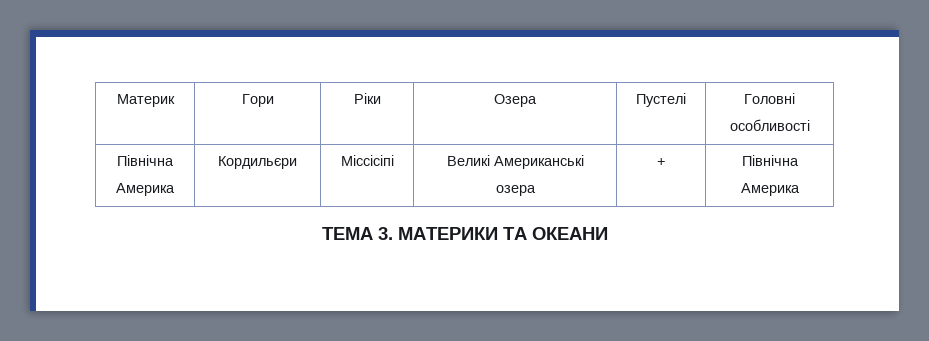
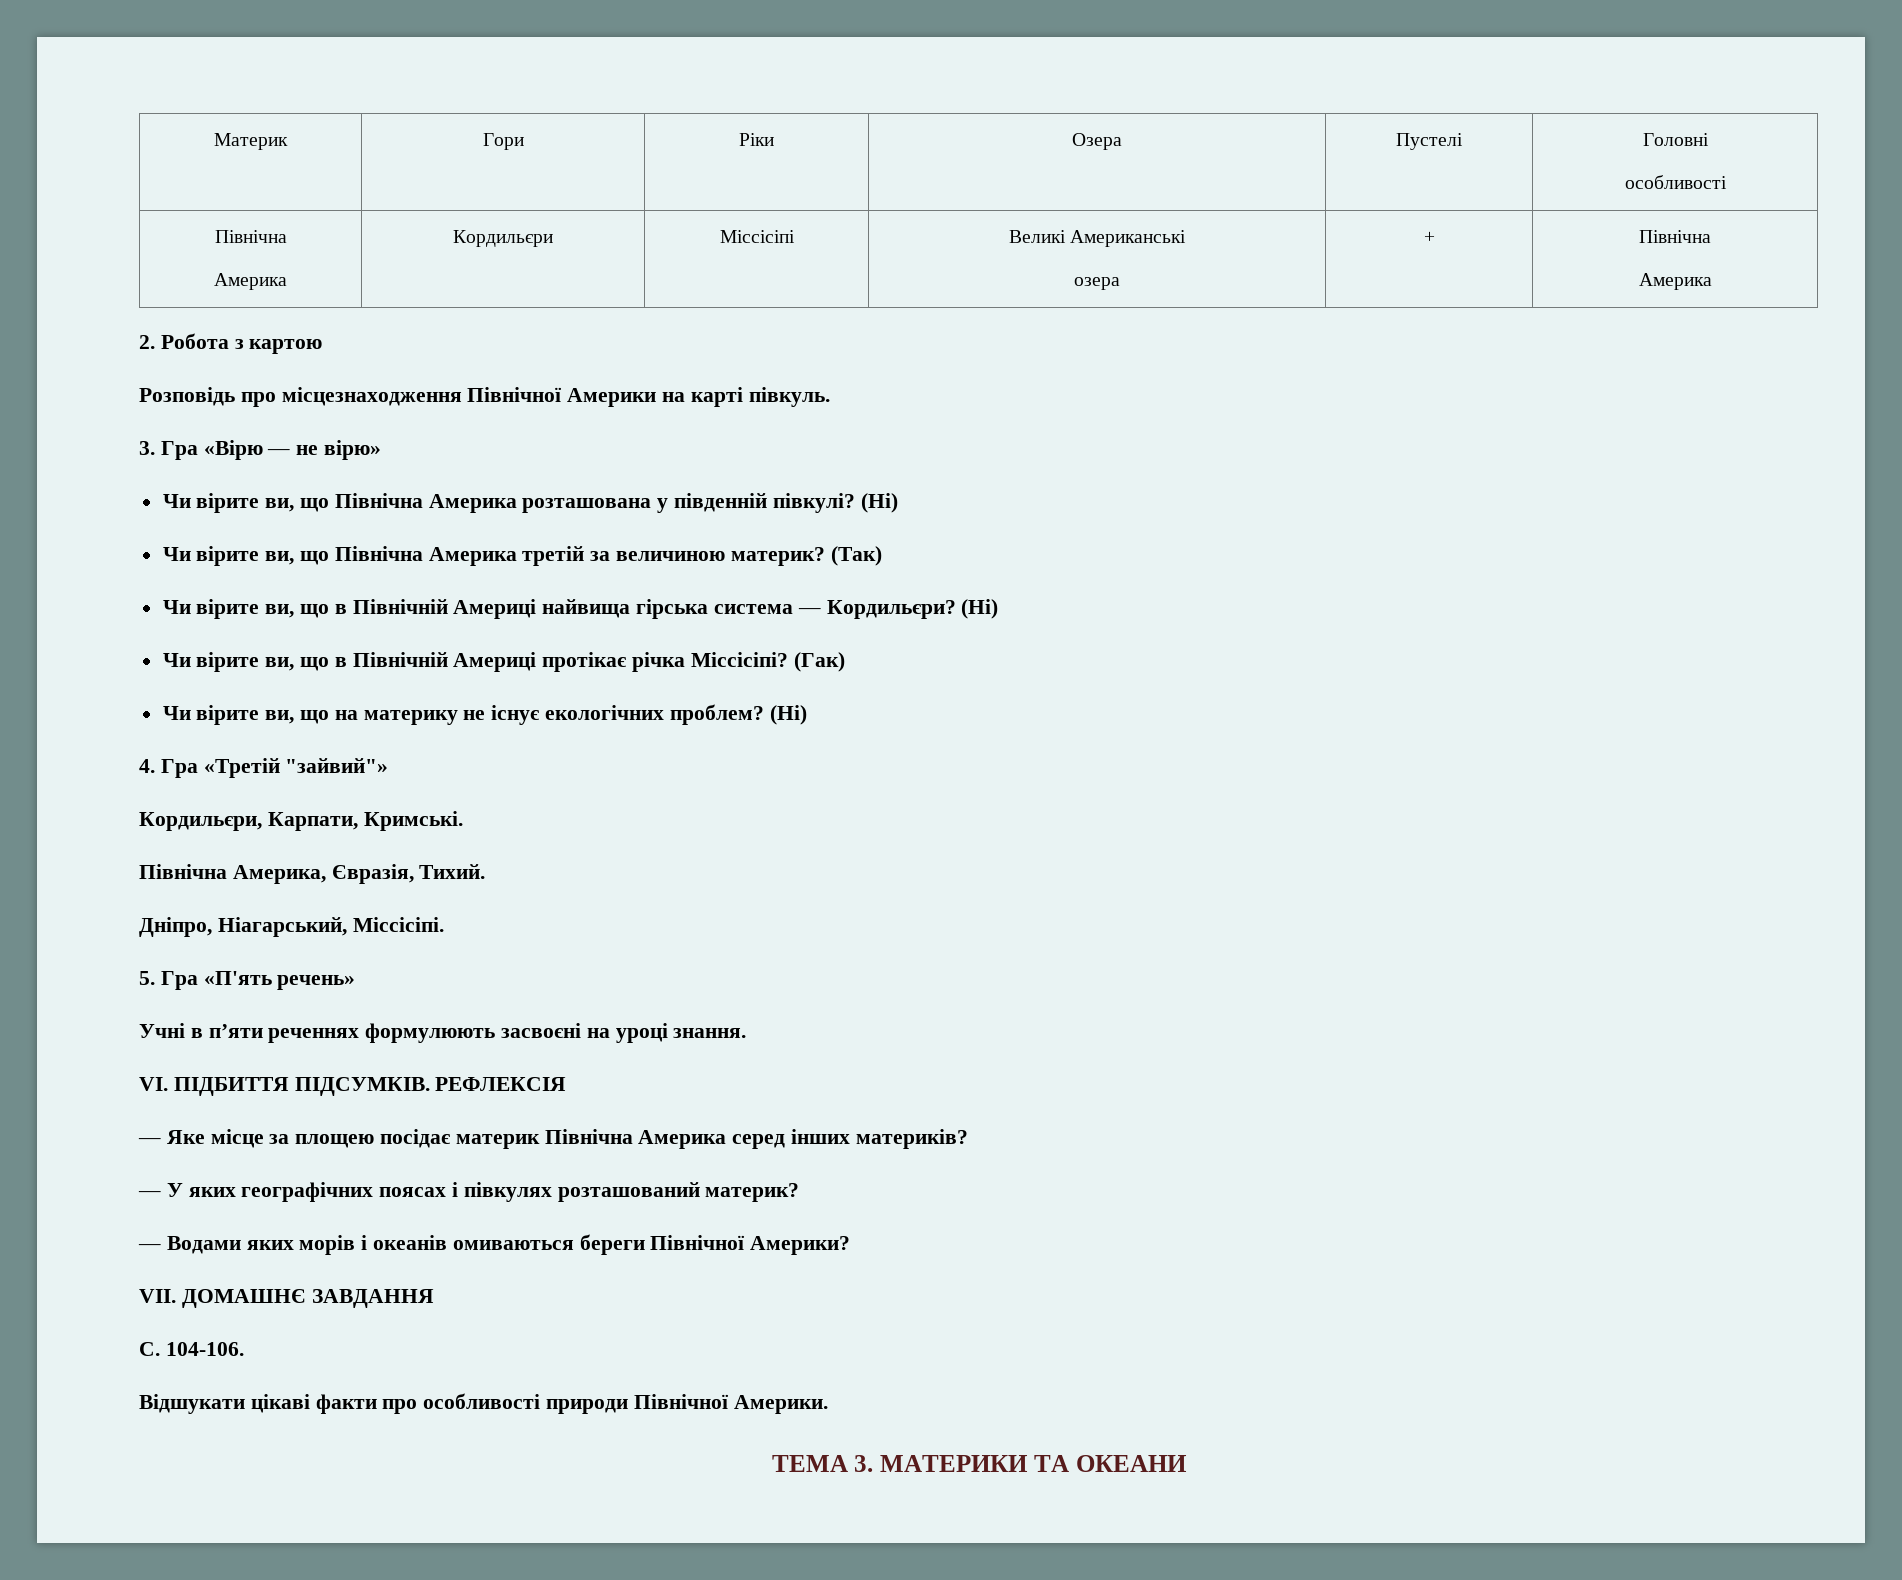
+ 2. Робота з картою
+ Розповідь про місцезнаходження Північної Америки на карті півкуль.
+ 3. Гра «Вірю — не вірю»
+ Чи вірите ви, що Північна Америка розташована у південній півкулі? (Ні)
+ Чи вірите ви, що Північна Америка третій за величиною материк? (Так)
+ Чи вірите ви, що в Північній Америці найвища гірська система — Кордильєри? (Ні)
+ Чи вірите ви, що в Північній Америці протікає річка Міссісіпі? (Гак)
+ Чи вірите ви, що на материку не існує екологічних проблем? (Ні)
+ 4. Гра «Третій "зайвий"»
+ Кордильєри, Карпати, Кримські.
+ Північна Америка, Євразія, Тихий.
+ Дніпро, Ніагарський, Міссісіпі.
+ 5. Гра «П'ять речень»
+ Учні в п’яти реченнях формулюють засвоєні на уроці знання.
+ VI. ПІДБИТТЯ ПІДСУМКІВ. РЕФЛЕКСІЯ
+ — Яке місце за площею посідає материк Північна Америка серед інших материків?
+ — У яких географічних поясах і півкулях розташований материк?
+ — Водами яких морів і океанів омиваються береги Північної Америки?
+ VII. ДОМАШНЄ ЗАВДАННЯ
+ С. 104-106.
+ Відшукати цікаві факти про особливості природи Північної Америки.

